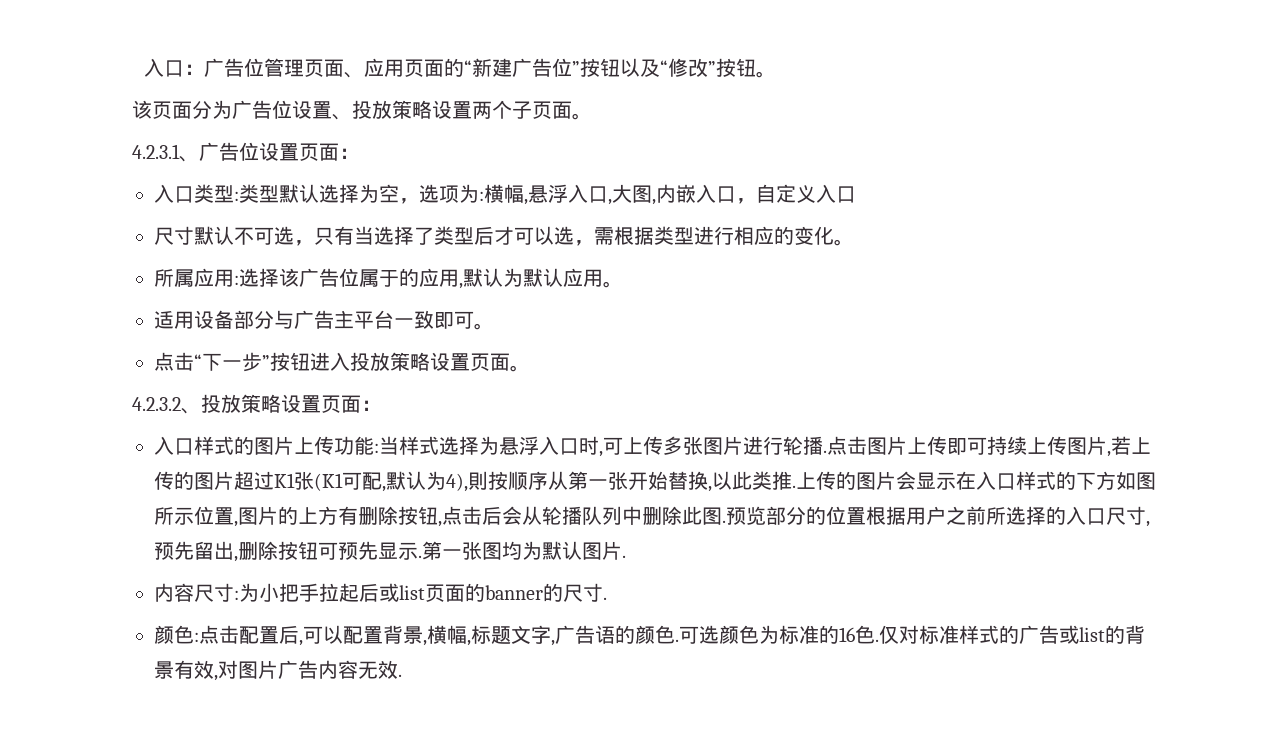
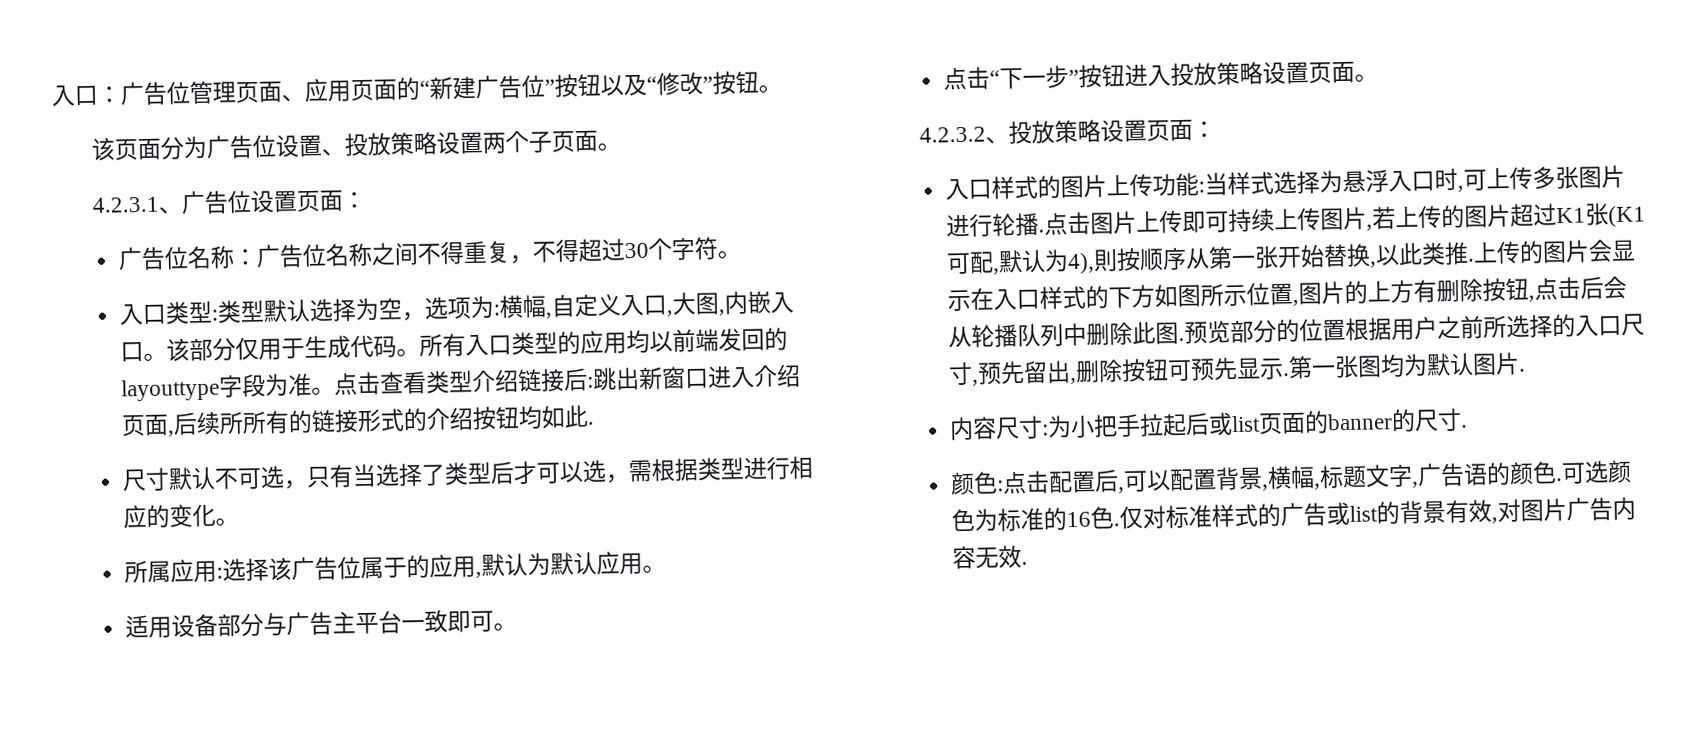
+ 广告位名称：广告位名称之间不得重复，不得超过30个字符。
- 入口类型:类型默认选择为空，选项为:横幅,悬浮入口,大图,内嵌入口，自定义入口
+ 入口类型:类型默认选择为空，选项为:横幅,自定义入口,大图,内嵌入口。该部分仅用于生成代码。所有入口类型的应用均以前端发回的layouttype字段为准。点击查看类型介绍链接后:跳出新窗口进入介绍页面,后续所所有的链接形式的介绍按钮均如此.

